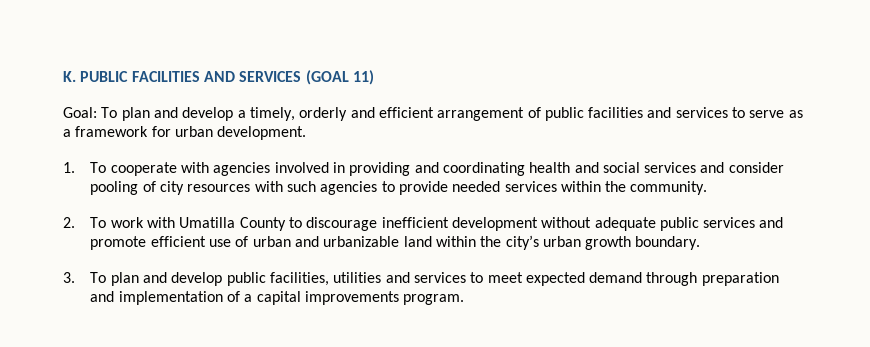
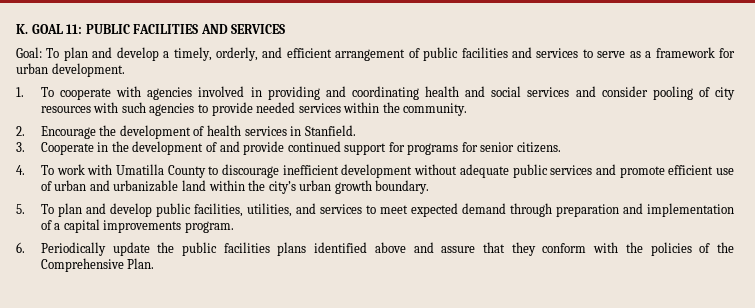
- K. PUBLIC FACILITIES AND SERVICES (GOAL 11)
+ K. GOAL 11: PUBLIC FACILITIES AND SERVICES
- Goal: To plan and develop a timely, orderly and efficient arrangement of public facilities and services to serve as a framework for urban development.
+ Goal: To plan and develop a timely, orderly, and efficient arrangement of public facilities and services to serve as a framework for urban development.
- 2. To work with Umatilla County to discourage inefficient development without adequate public services and promote efficient use of urban and urbanizable land within the city’s urban growth boundary.
+ 2. Encourage the development of health services in Stanfield.
+ 3. Cooperate in the development of and provide continued support for programs for senior citizens.
+ 4. To work with Umatilla County to discourage inefficient development without adequate public services and promote efficient use of urban and urbanizable land within the city’s urban growth boundary.
- 3. To plan and develop public facilities, utilities and services to meet expected demand through preparation and implementation of a capital improvements program.
+ 5. To plan and develop public facilities, utilities, and services to meet expected demand through preparation and implementation of a capital improvements program.
+ 6. Periodically update the public facilities plans identified above and assure that they conform with the policies of the Comprehensive Plan.

